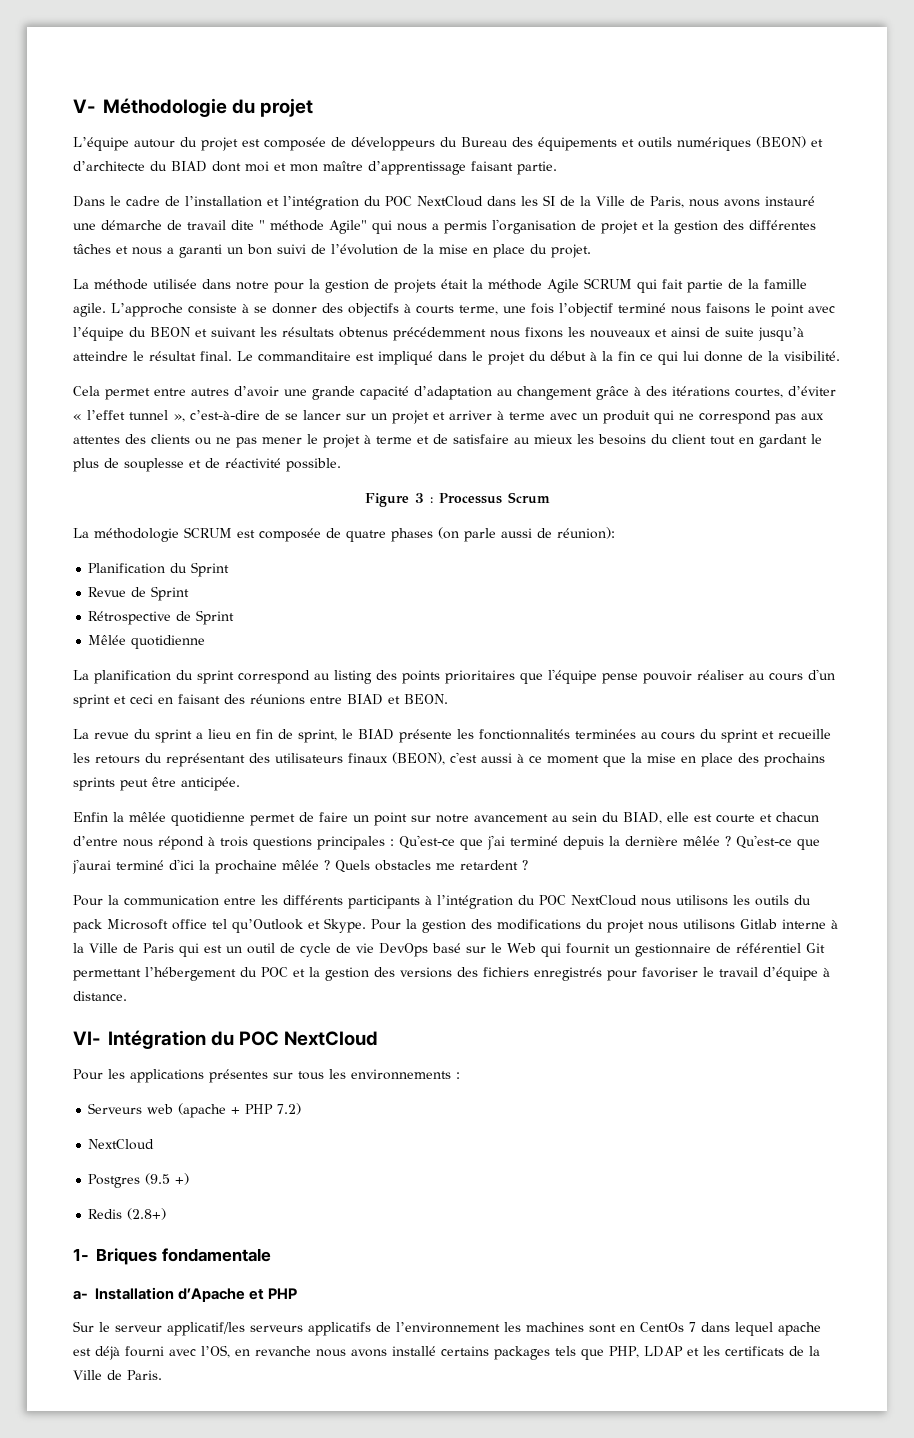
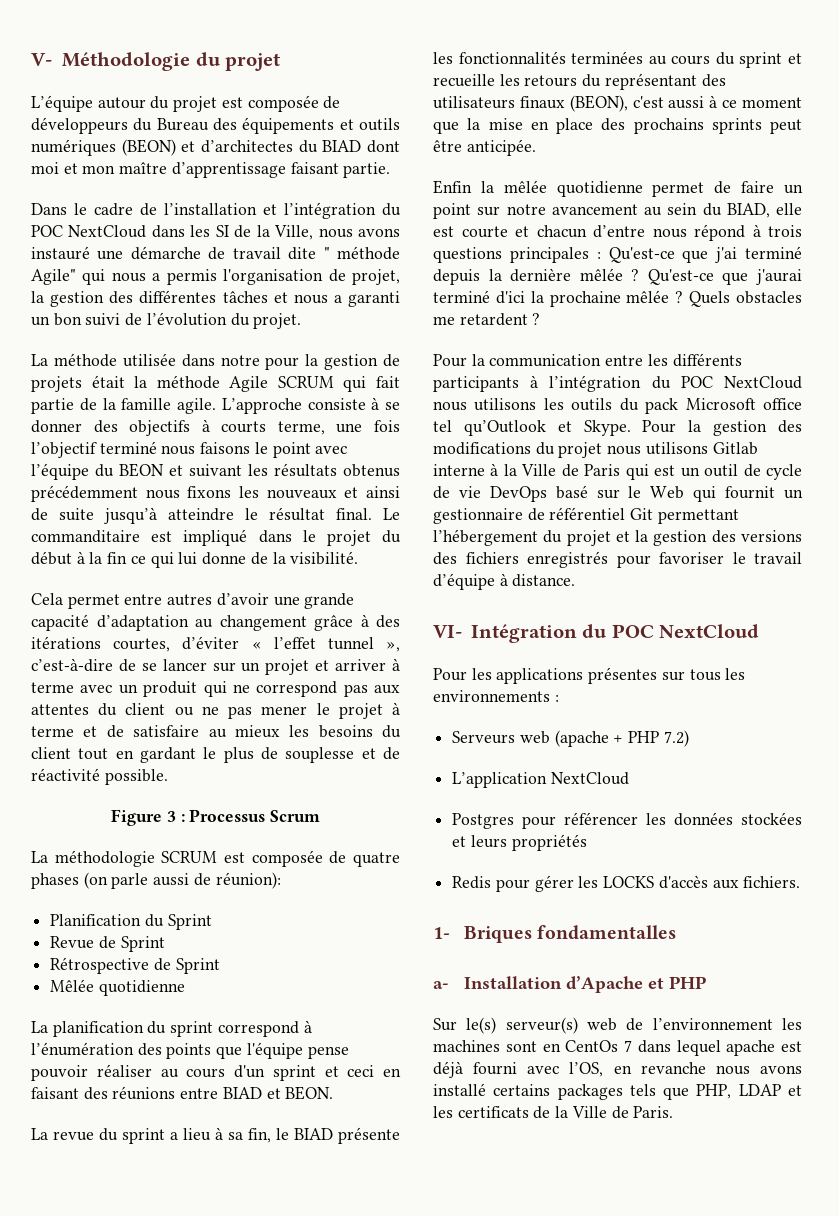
- L’équipe autour du projet est composée de développeurs du Bureau des équipements et outils numériques (BEON) et d’architecte du BIAD dont moi et mon maître d’apprentissage faisant partie.
+ L’équipe autour du projet est composée de développeurs du Bureau des équipements et outils numériques (BEON) et d’architectes du BIAD dont moi et mon maître d’apprentissage faisant partie.
- Dans le cadre de l’installation et l’intégration du POC NextCloud dans les SI de la Ville de Paris, nous avons instauré une démarche de travail dite " méthode Agile" qui nous a permis l'organisation de projet et la gestion des différentes tâches et nous a garanti un bon suivi de l’évolution de la mise en place du projet.
+ Dans le cadre de l’installation et l’intégration du POC NextCloud dans les SI de la Ville, nous avons instauré une démarche de travail dite " méthode Agile" qui nous a permis l'organisation de projet, la gestion des différentes tâches et nous a garanti un bon suivi de l’évolution du projet.
- Cela permet entre autres d’avoir une grande capacité d’adaptation au changement grâce à des itérations courtes, d’éviter « l’effet tunnel », c’est-à-dire de se lancer sur un projet et arriver à terme avec un produit qui ne correspond pas aux attentes des clients ou ne pas mener le projet à terme et de satisfaire au mieux les besoins du client tout en gardant le plus de souplesse et de réactivité possible.
+ Cela permet entre autres d’avoir une grande capacité d’adaptation au changement grâce à des itérations courtes, d’éviter « l’effet tunnel », c’est-à-dire de se lancer sur un projet et arriver à terme avec un produit qui ne correspond pas aux attentes du client ou ne pas mener le projet à terme et de satisfaire au mieux les besoins du client tout en gardant le plus de souplesse et de réactivité possible.
- La planification du sprint correspond au listing des points prioritaires que l'équipe pense pouvoir réaliser au cours d'un sprint et ceci en faisant des réunions entre BIAD et BEON.
+ La planification du sprint correspond à l’énumération des points que l'équipe pense pouvoir réaliser au cours d'un sprint et ceci en faisant des réunions entre BIAD et BEON.
- La revue du sprint a lieu en fin de sprint, le BIAD présente les fonctionnalités terminées au cours du sprint et recueille les retours du représentant des utilisateurs finaux (BEON), c'est aussi à ce moment que la mise en place des prochains sprints peut être anticipée.
+ La revue du sprint a lieu à sa fin, le BIAD présente les fonctionnalités terminées au cours du sprint et recueille les retours du représentant des utilisateurs finaux (BEON), c'est aussi à ce moment que la mise en place des prochains sprints peut être anticipée.
- Pour la gestion des modifications du projet nous utilisons Gitlab interne à la Ville de Paris qui est un outil de cycle de vie DevOps basé sur le Web qui fournit un gestionnaire de référentiel Git permettant l’hébergement du POC et la gestion des versions des fichiers enregistrés pour favoriser le travail d’équipe à distance.
+ Pour la gestion des modifications du projet nous utilisons Gitlab interne à la Ville de Paris qui est un outil de cycle de vie DevOps basé sur le Web qui fournit un gestionnaire de référentiel Git permettant l’hébergement du projet et la gestion des versions des fichiers enregistrés pour favoriser le travail d’équipe à distance.
  Serveurs web (apache + PHP 7.2)
- NextCloud
+ L’application NextCloud
- Postgres (9.5 +)
- Redis (2.8+)
+ Postgres pour référencer les données stockées et leurs propriétés
+ Redis pour gérer les LOCKS d'accès aux fichiers.
- 1- Briques fondamentale
+ 1- Briques fondamentalles
- Sur le serveur applicatif/les serveurs applicatifs de l’environnement les machines sont en CentOs 7 dans lequel apache est déjà fourni avec l’OS, en revanche nous avons installé certains packages tels que PHP, LDAP et les certificats de la Ville de Paris.
+ Sur le(s) serveur(s) web de l’environnement les machines sont en CentOs 7 dans lequel apache est déjà fourni avec l’OS, en revanche nous avons installé certains packages tels que PHP, LDAP et les certificats de la Ville de Paris.

